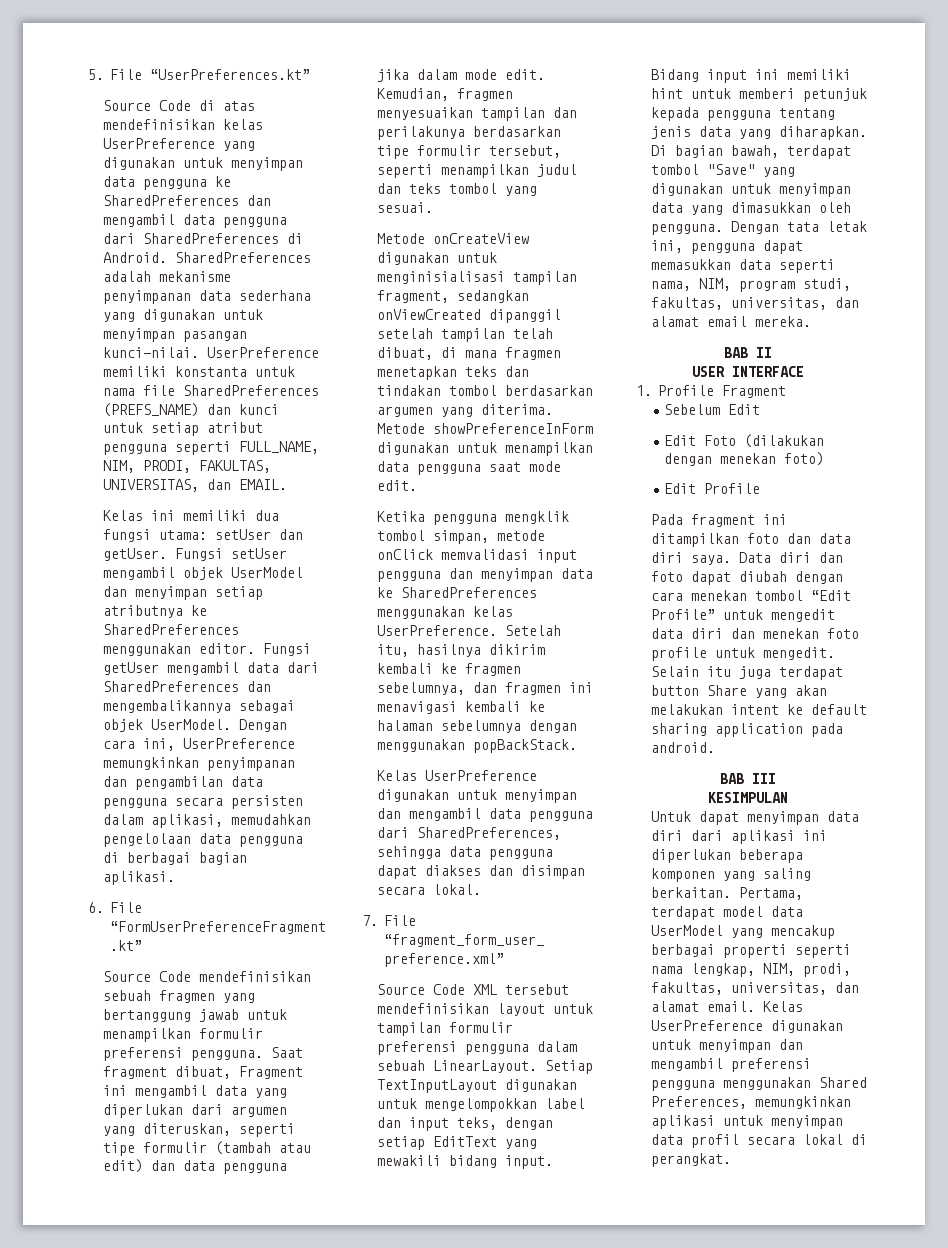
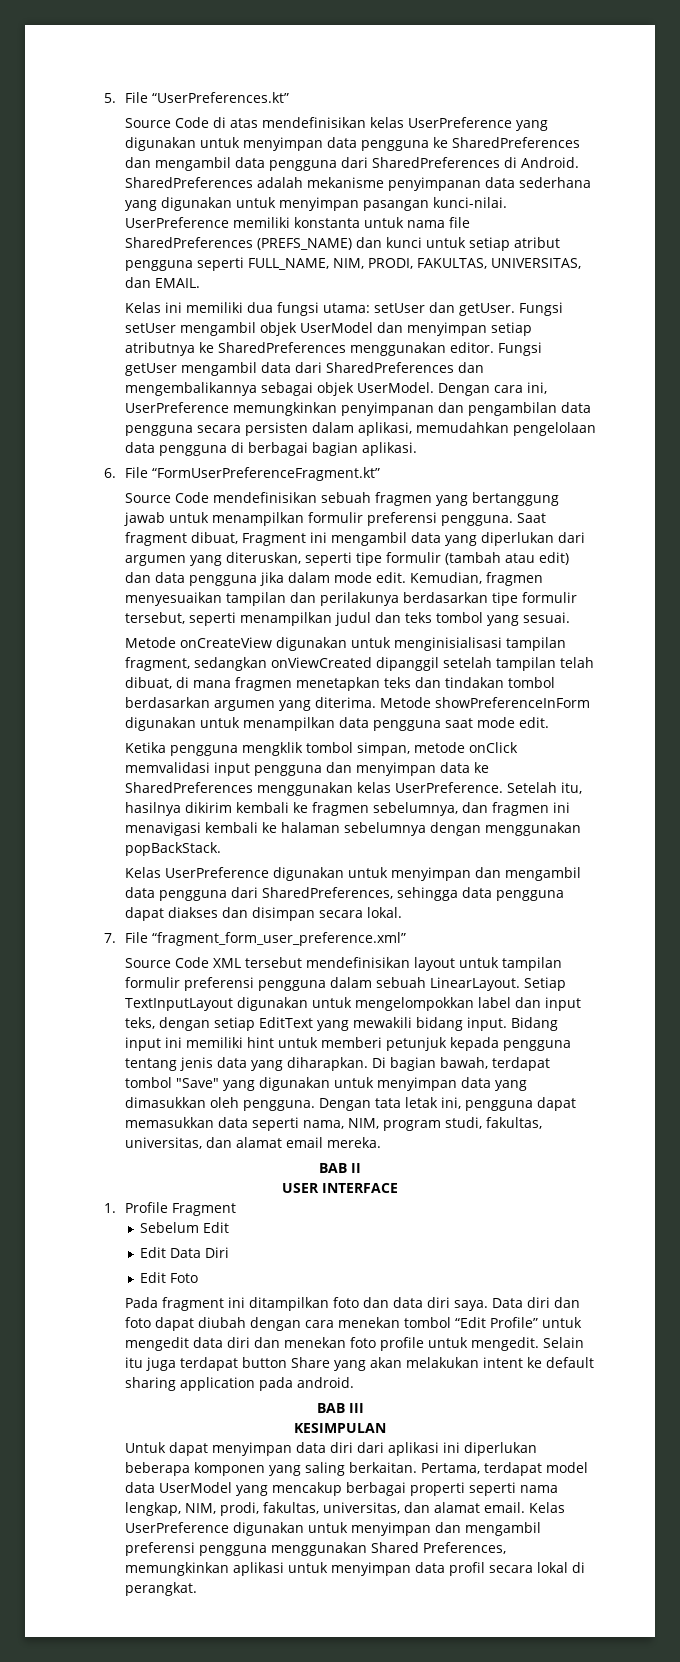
- Edit Foto (dilakukan dengan menekan foto)
- Edit Profile
+ Edit Data Diri
+ Edit Foto

